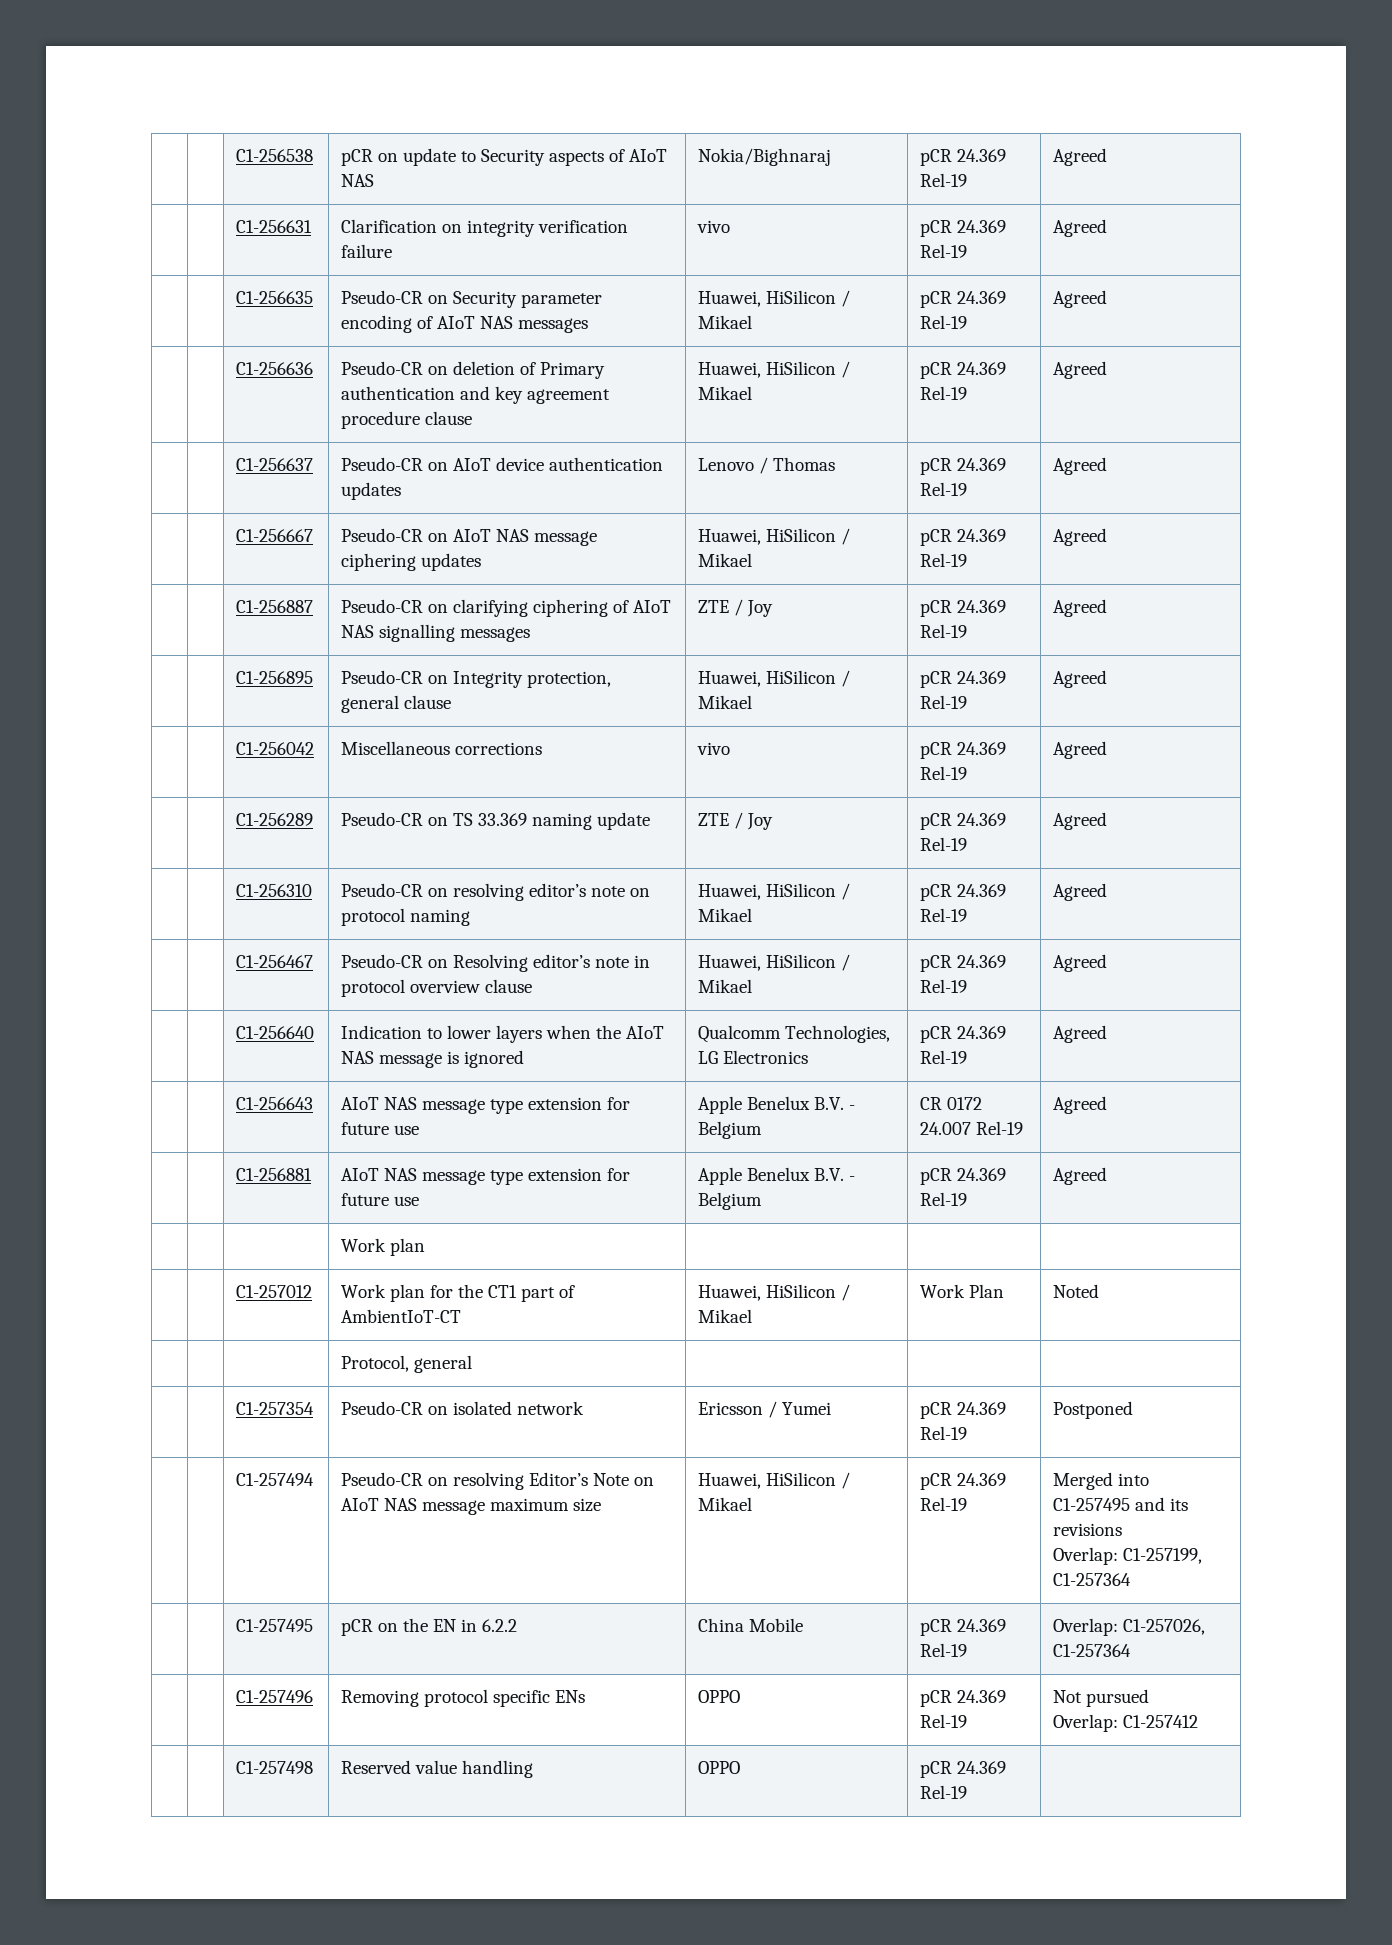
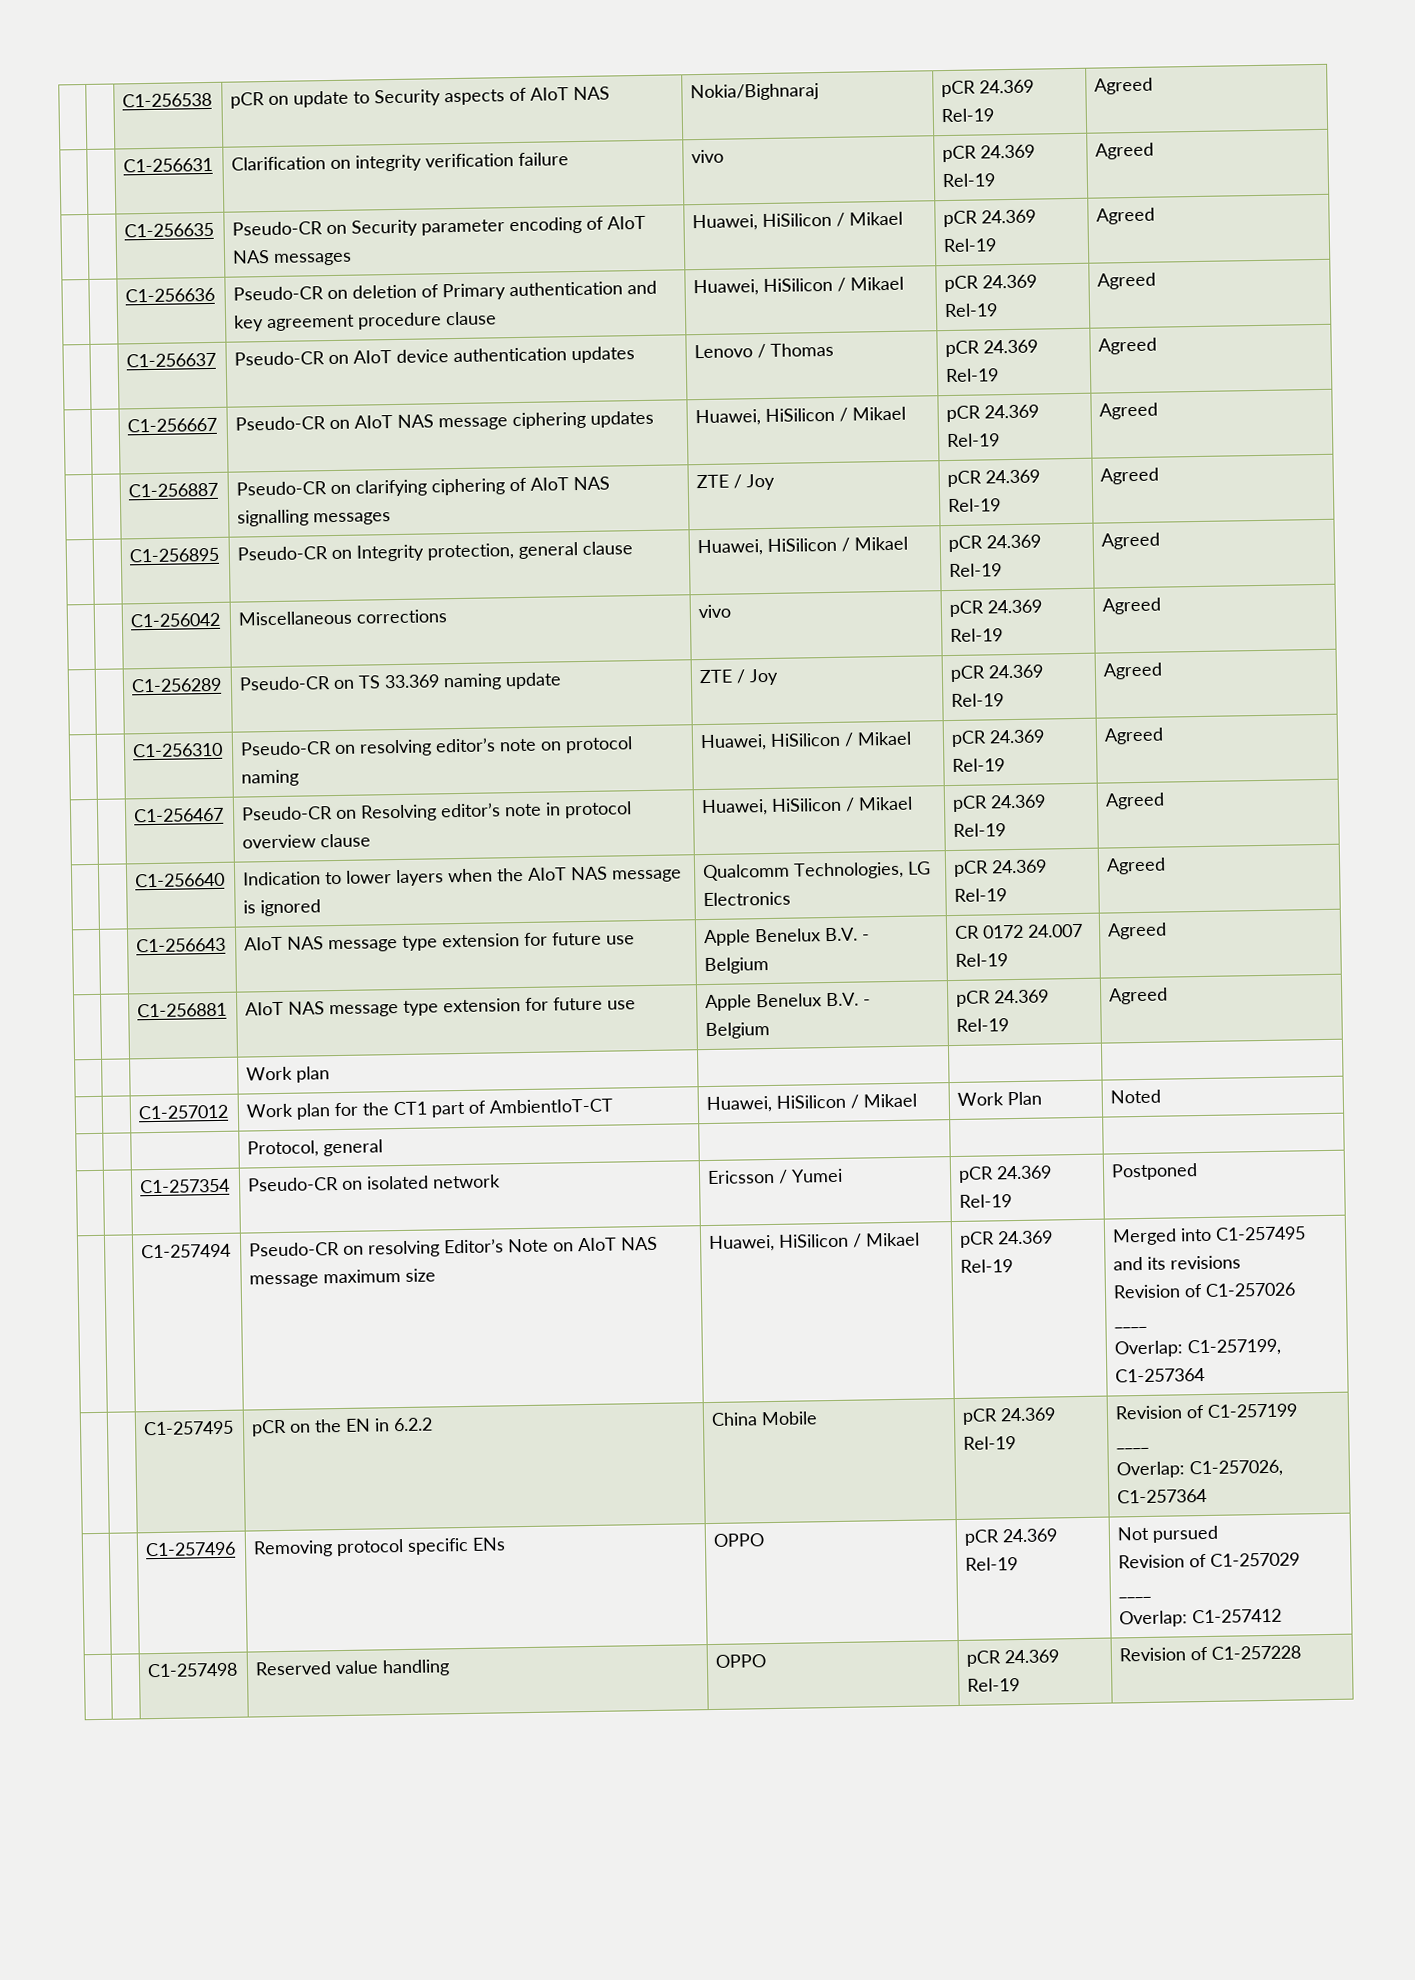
  | | C1-257494 | Pseudo-CR on resolving Editor’s Note on AIoT NAS message maximum size | Huawei, HiSilicon / Mikael | pCR 24.369 Rel-19 | Merged into C1-257495 and its revisions
+ Revision of C1-257026
+ ____
- | | C1-257495 | pCR on the EN in 6.2.2 | China Mobile | pCR 24.369 Rel-19 | Overlap: C1-257026, C1-257364
+ | | C1-257495 | pCR on the EN in 6.2.2 | China Mobile | pCR 24.369 Rel-19 | Revision of C1-257199
+ ____
+ Overlap: C1-257026, C1-257364
  | | C1-257496 | Removing protocol specific ENs | OPPO | pCR 24.369 Rel-19 | Not pursued
+ Revision of C1-257029
+ ____
- | | C1-257498 | Reserved value handling | OPPO | pCR 24.369 Rel-19 |
+ | | C1-257498 | Reserved value handling | OPPO | pCR 24.369 Rel-19 | Revision of C1-257228

